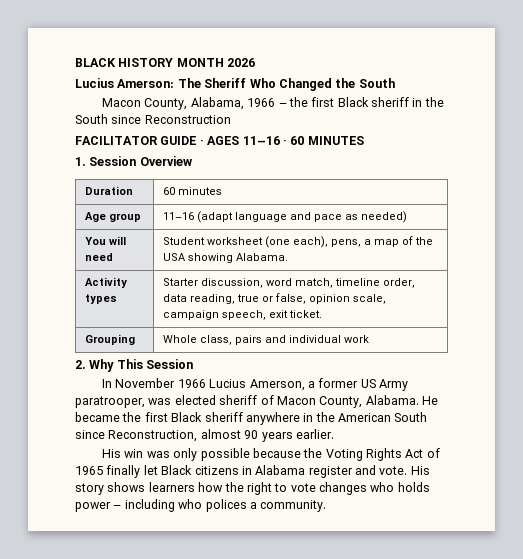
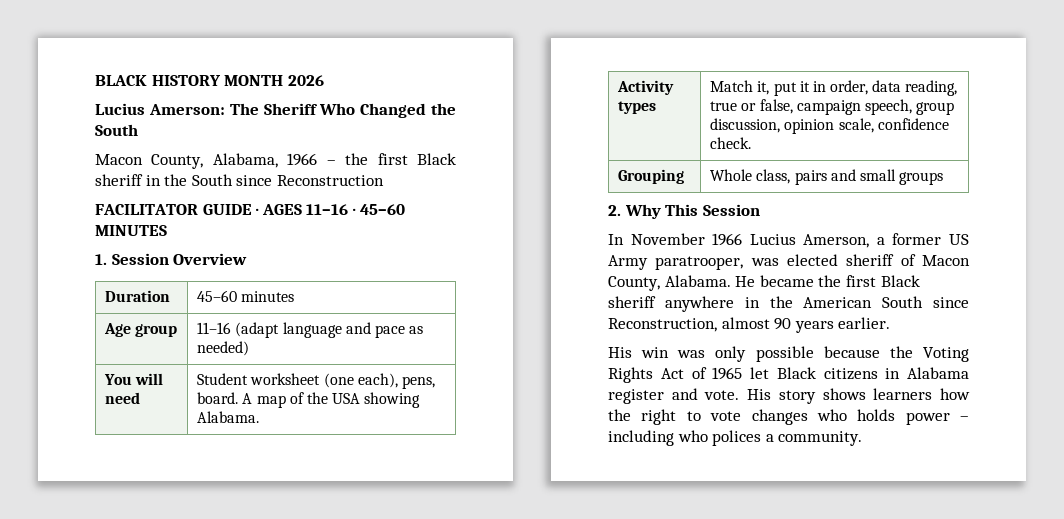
- FACILITATOR GUIDE · AGES 11–16 · 60 MINUTES
+ FACILITATOR GUIDE · AGES 11–16 · 45–60 MINUTES
- Duration | 60 minutes
+ Duration | 45–60 minutes
- You will need | Student worksheet (one each), pens, a map of the USA showing Alabama.
+ You will need | Student worksheet (one each), pens, board. A map of the USA showing Alabama.
- Activity types | Starter discussion, word match, timeline order, data reading, true or false, opinion scale, campaign speech, exit ticket.
+ Activity types | Match it, put it in order, data reading, true or false, campaign speech, group discussion, opinion scale, confidence check.
- Grouping | Whole class, pairs and individual work
+ Grouping | Whole class, pairs and small groups
- His win was only possible because the Voting Rights Act of 1965 finally let Black citizens in Alabama register and vote.
+ His win was only possible because the Voting Rights Act of 1965 let Black citizens in Alabama register and vote.

